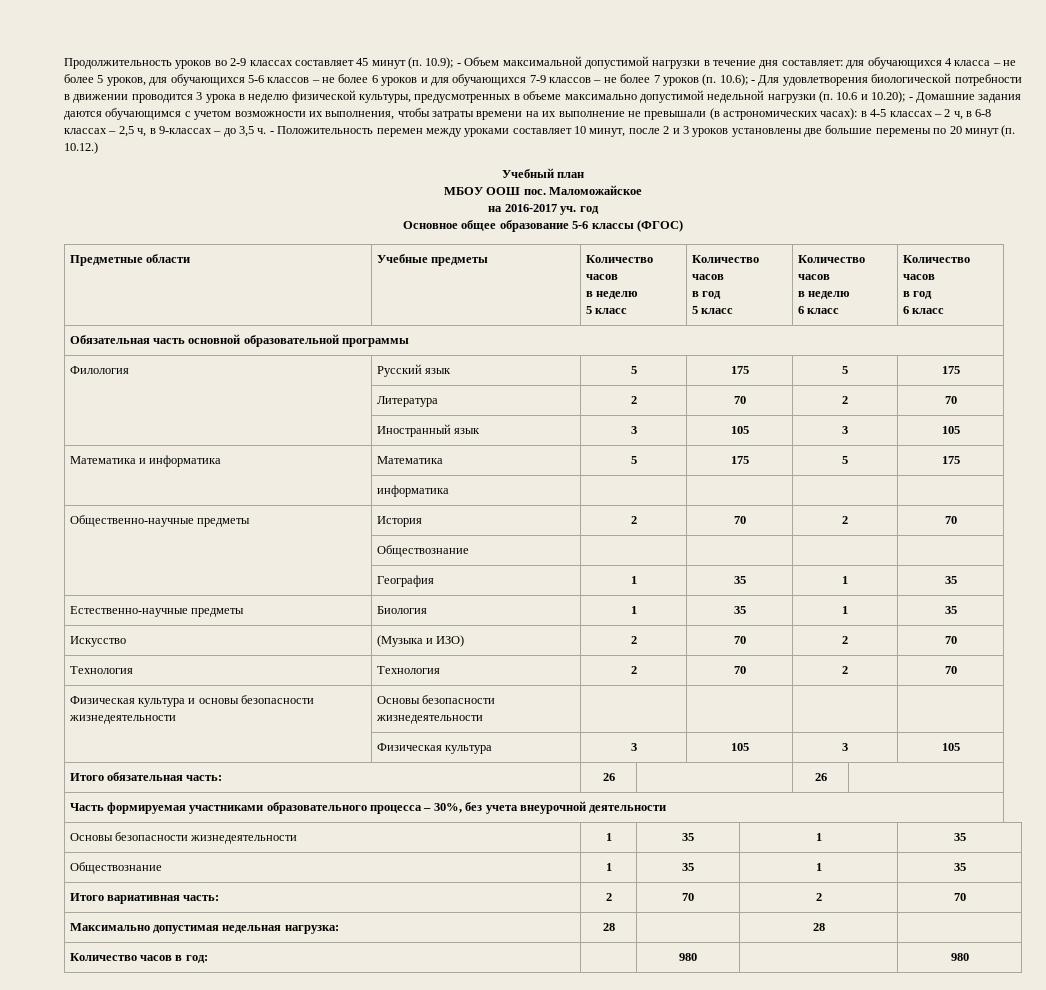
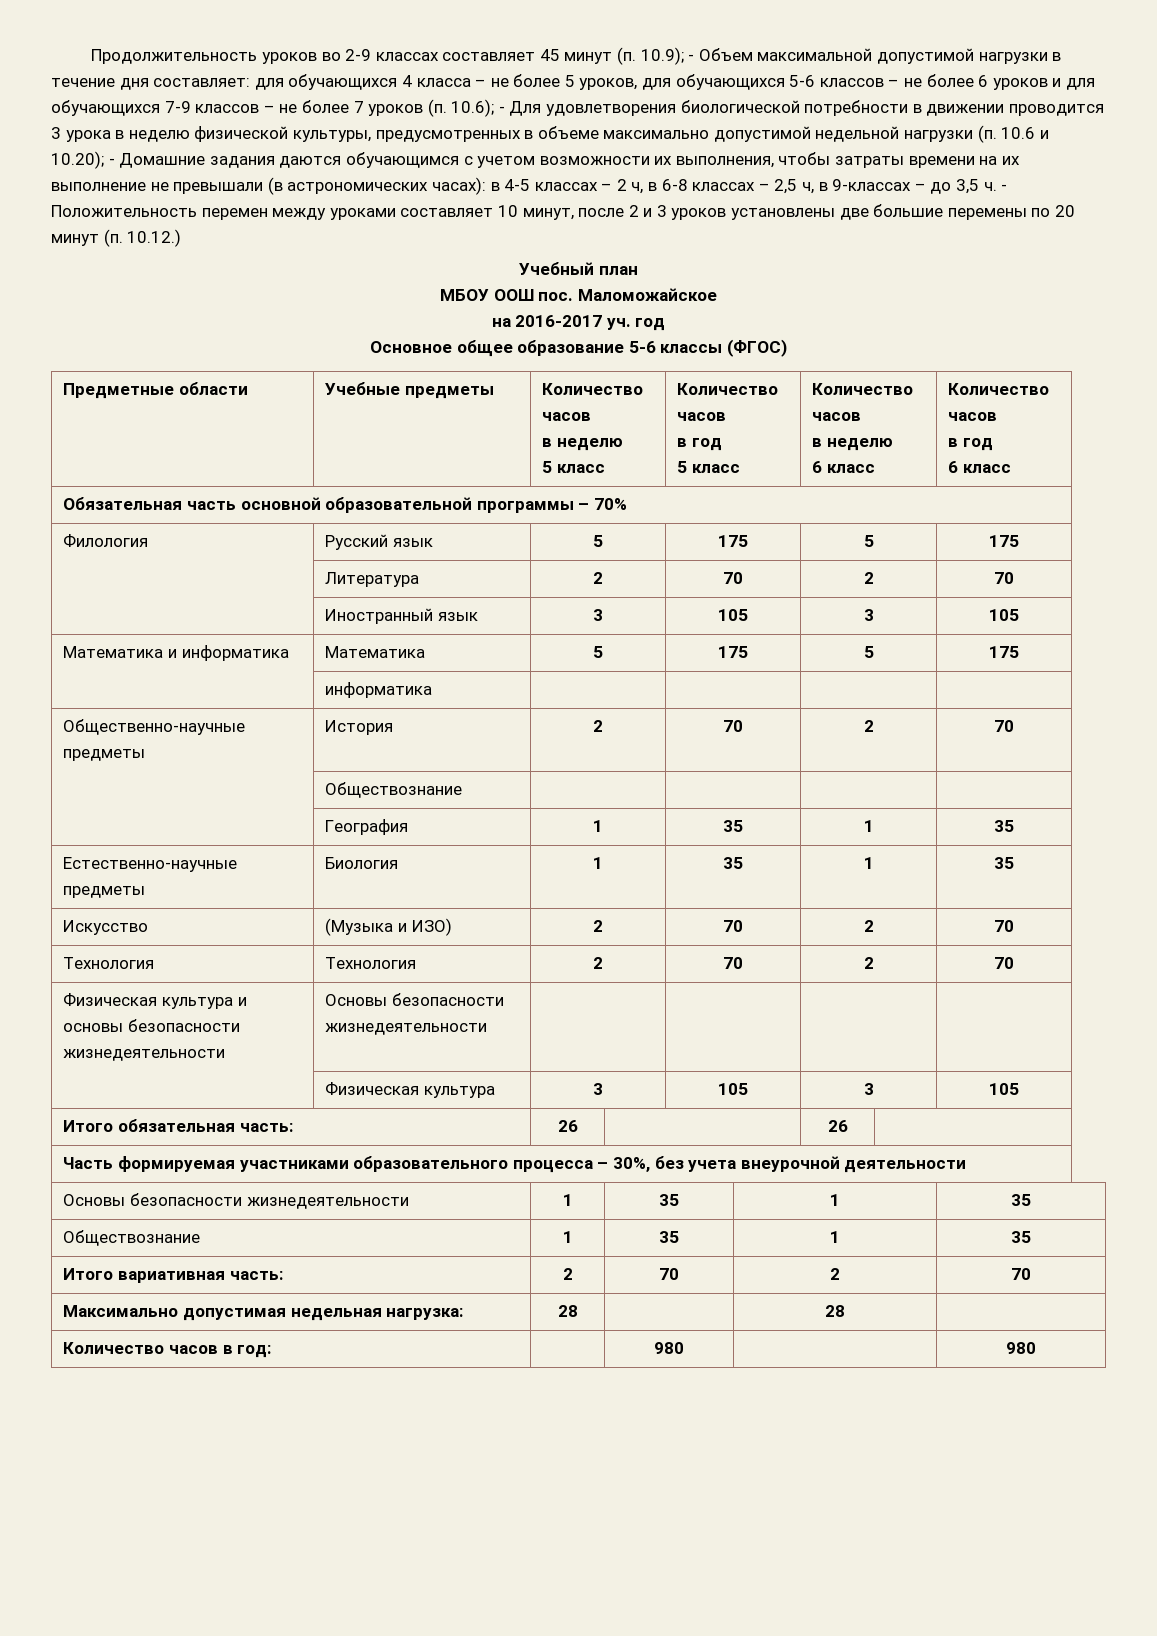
- Обязательная часть основной образовательной программы
+ Обязательная часть основной образовательной программы – 70%

